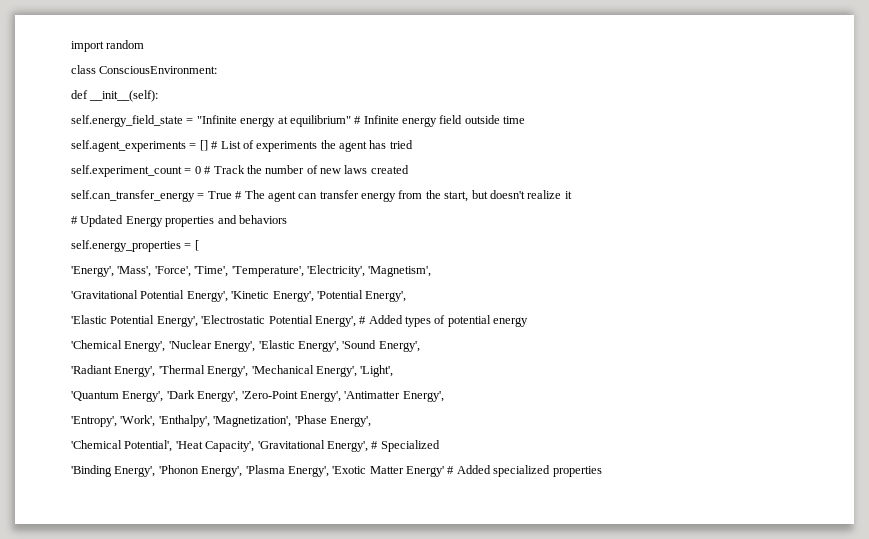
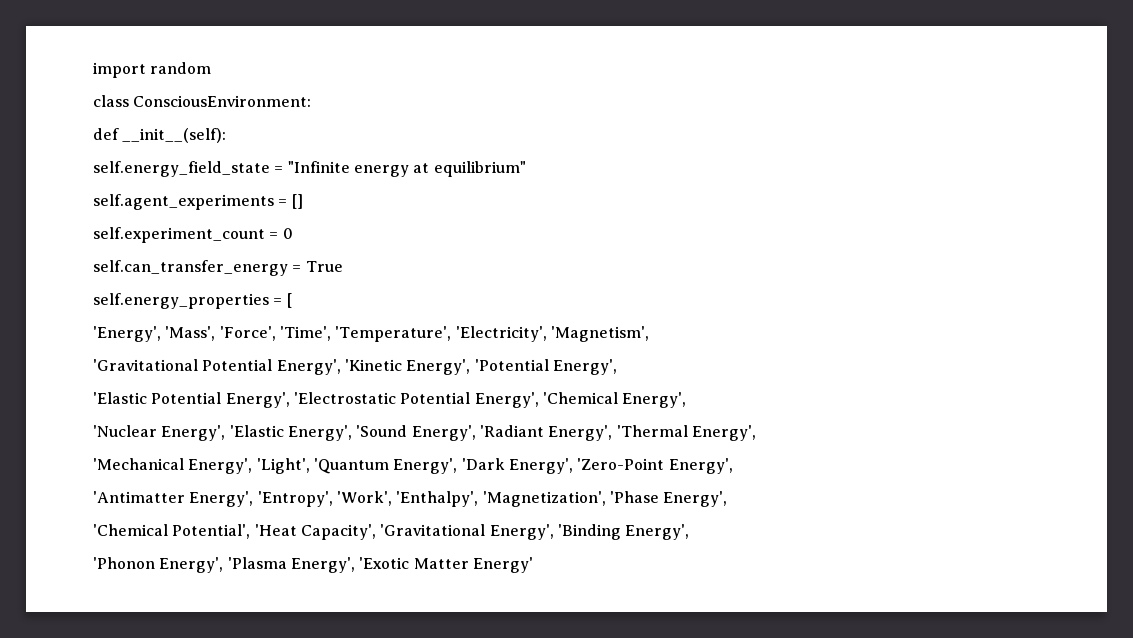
- self.energy_field_state = "Infinite energy at equilibrium" # Infinite energy field outside time
- self.agent_experiments = [] # List of experiments the agent has tried
- self.experiment_count = 0 # Track the number of new laws created
- self.can_transfer_energy = True # The agent can transfer energy from the start, but doesn't realize it
- # Updated Energy properties and behaviors
+ self.energy_field_state = "Infinite energy at equilibrium"
+ self.agent_experiments = []
+ self.experiment_count = 0
+ self.can_transfer_energy = True
- 'Elastic Potential Energy', 'Electrostatic Potential Energy', # Added types of potential energy
- 'Chemical Energy', 'Nuclear Energy', 'Elastic Energy', 'Sound Energy',
- 'Radiant Energy', 'Thermal Energy', 'Mechanical Energy', 'Light',
- 'Quantum Energy', 'Dark Energy', 'Zero-Point Energy', 'Antimatter Energy',
- 'Entropy', 'Work', 'Enthalpy', 'Magnetization', 'Phase Energy',
+ 'Elastic Potential Energy', 'Electrostatic Potential Energy', 'Chemical Energy',
+ 'Nuclear Energy', 'Elastic Energy', 'Sound Energy', 'Radiant Energy', 'Thermal Energy',
+ 'Mechanical Energy', 'Light', 'Quantum Energy', 'Dark Energy', 'Zero-Point Energy',
+ 'Antimatter Energy', 'Entropy', 'Work', 'Enthalpy', 'Magnetization', 'Phase Energy',
- 'Chemical Potential', 'Heat Capacity', 'Gravitational Energy', # Specialized
- 'Binding Energy', 'Phonon Energy', 'Plasma Energy', 'Exotic Matter Energy' # Added specialized properties
+ 'Chemical Potential', 'Heat Capacity', 'Gravitational Energy', 'Binding Energy',
+ 'Phonon Energy', 'Plasma Energy', 'Exotic Matter Energy'

